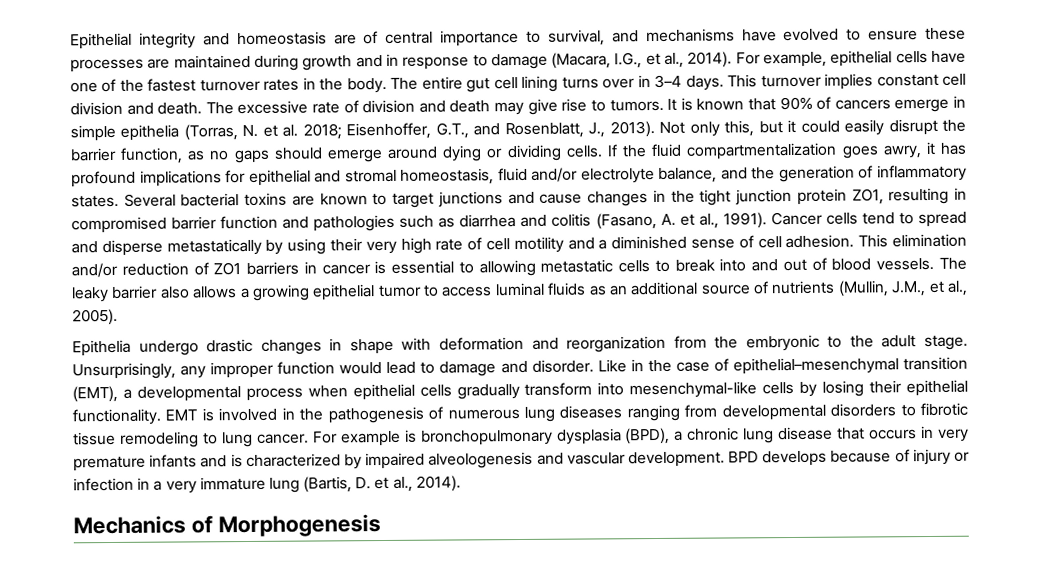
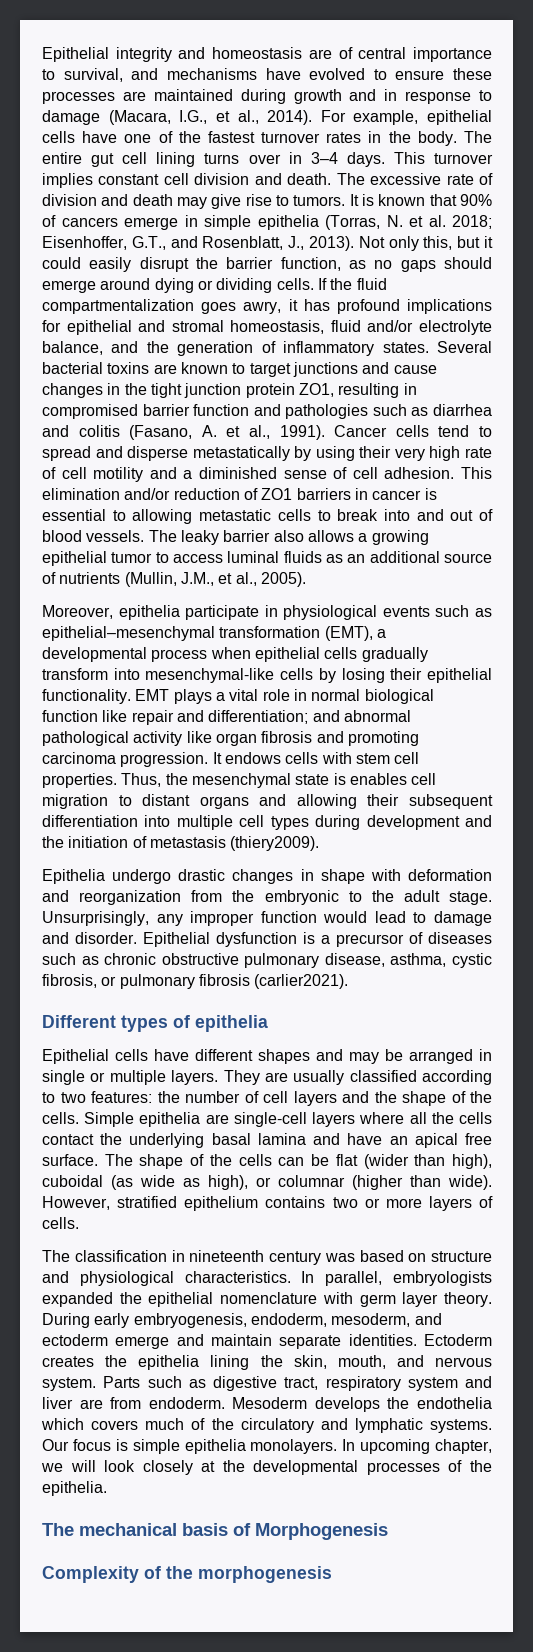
+ Moreover, epithelia participate in physiological events such as epithelial–mesenchymal transformation (EMT), a developmental process when epithelial cells gradually transform into mesenchymal-like cells by losing their epithelial functionality. EMT plays a vital role in normal biological function like repair and differentiation; and abnormal pathological activity like organ fibrosis and promoting carcinoma progression. It endows cells with stem cell properties. Thus, the mesenchymal state is enables cell migration to distant organs and allowing their subsequent differentiation into multiple cell types during development and the initiation of metastasis (thiery2009).
- Like in the case of epithelial–mesenchymal transition (EMT), a developmental process when epithelial cells gradually transform into mesenchymal-like cells by losing their epithelial functionality. EMT is involved in the pathogenesis of numerous lung diseases ranging from developmental disorders to fibrotic tissue remodeling to lung cancer. For example is bronchopulmonary dysplasia (BPD), a chronic lung disease that occurs in very premature infants and is characterized by impaired alveologenesis and vascular development. BPD develops because of injury or infection in a very immature lung (Bartis, D. et al., 2014).
- Mechanics of Morphogenesis
+ Epithelial dysfunction is a precursor of diseases such as chronic obstructive pulmonary disease, asthma, cystic fibrosis, or pulmonary fibrosis (carlier2021).
+ Different types of epithelia
+ Epithelial cells have different shapes and may be arranged in single or multiple layers. They are usually classified according to two features: the number of cell layers and the shape of the cells. Simple epithelia are single-cell layers where all the cells contact the underlying basal lamina and have an apical free surface. The shape of the cells can be flat (wider than high), cuboidal (as wide as high), or columnar (higher than wide). However, stratified epithelium contains two or more layers of cells.
+ The classification in nineteenth century was based on structure and physiological characteristics. In parallel, embryologists expanded the epithelial nomenclature with germ layer theory. During early embryogenesis, endoderm, mesoderm, and ectoderm emerge and maintain separate identities. Ectoderm creates the epithelia lining the skin, mouth, and nervous system. Parts such as digestive tract, respiratory system and liver are from endoderm. Mesoderm develops the endothelia which covers much of the circulatory and lymphatic systems. Our focus is simple epithelia monolayers. In upcoming chapter, we will look closely at the developmental processes of the epithelia.
+ The mechanical basis of Morphogenesis
+ Complexity of the morphogenesis

